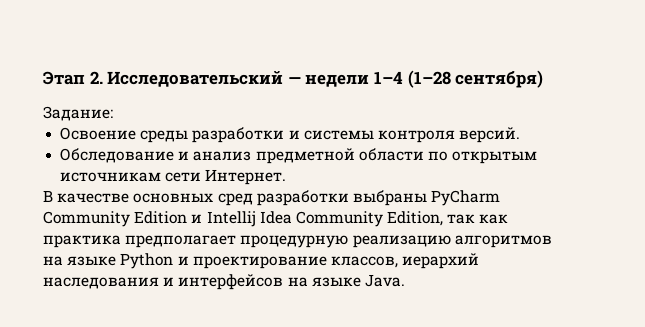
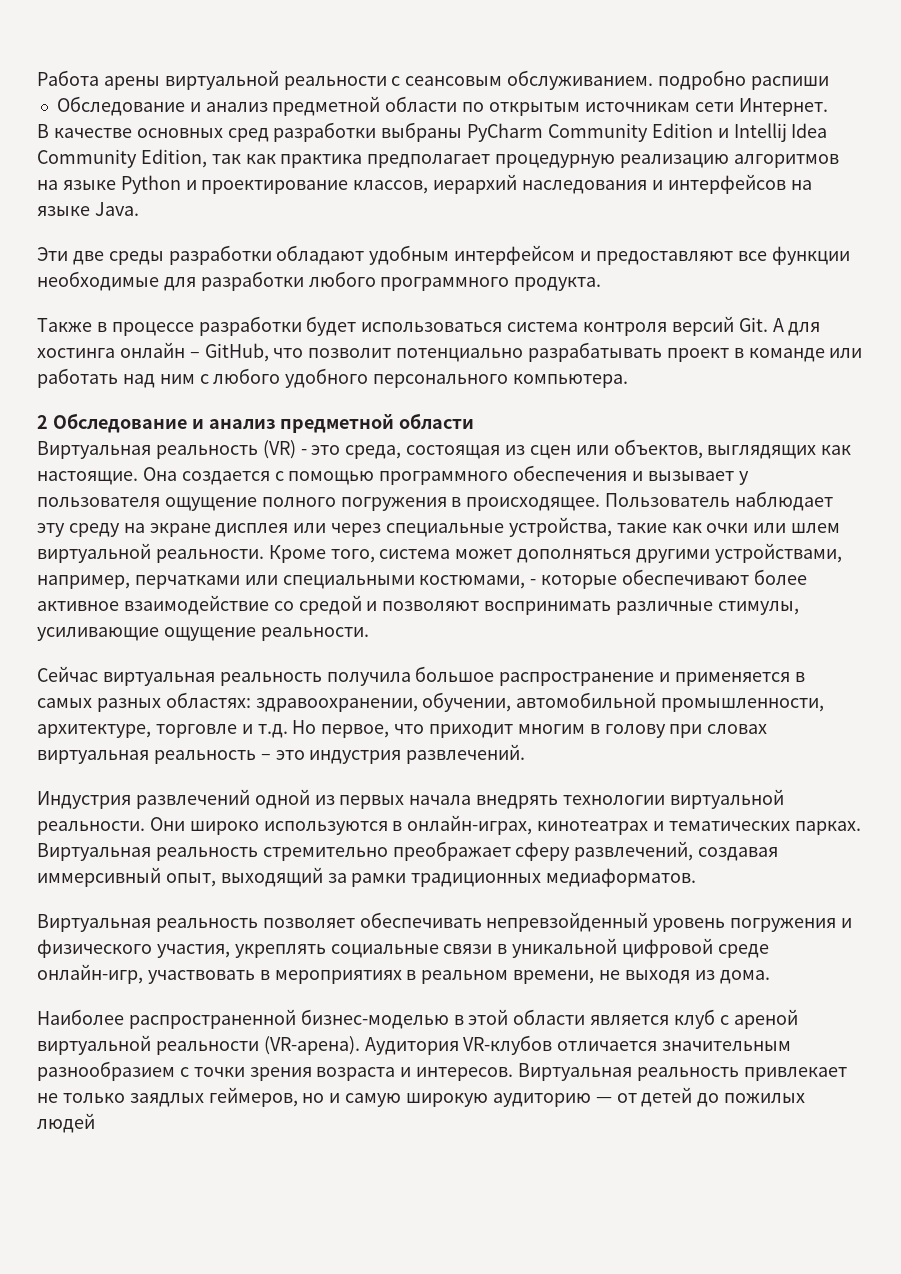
- Этап 2. Исследовательский — недели 1–4 (1–28 сентября)
- Задание:
- Освоение среды разработки и системы контроля версий.
+ Работа арены виртуальной реальности с сеансовым обслуживанием. подробно распиши
+ Эти две среды разработки обладают удобным интерфейсом и предоставляют все функции необходимые для разработки любого программного продукта.
+ Также в процессе разработки будет использоваться система контроля версий Git. А для хостинга онлайн – GitHub, что позволит потенциально разрабатывать проект в команде или работать над ним с любого удобного персонального компьютера.
+ 2 Обследование и анализ предметной области
+ Виртуальная реальность (VR) - это среда, состоящая из сцен или объектов, выглядящих как настоящие. Она создается с помощью программного обеспечения и вызывает у пользователя ощущение полного погружения в происходящее. Пользователь наблюдает эту среду на экране дисплея или через специальные устройства, такие как очки или шлем виртуальной реальности. Кроме того, система может дополняться другими устройствами, например, перчатками или специальными костюмами, - которые обеспечивают более активное взаимодействие со средой и позволяют воспринимать различные стимулы, усиливающие ощущение реальности.
+ Сейчас виртуальная реальность получила большое распространение и применяется в самых разных областях: здравоохранении, обучении, автомобильной промышленности, архитектуре, торговле и т.д. Но первое, что приходит многим в голову при словах виртуальная реальность – это индустрия развлечений.
+ Индустрия развлечений одной из первых начала внедрять технологии виртуальной реальности. Они широко используются в онлайн-играх, кинотеатрах и тематических парках. Виртуальная реальность стремительно преображает сферу развлечений, создавая иммерсивный опыт, выходящий за рамки традиционных медиаформатов.
+ Виртуальная реальность позволяет обеспечивать непревзойденный уровень погружения и физического участия, укреплять социальные связи в уникальной цифровой среде онлайн-игр, участвовать в мероприятиях в реальном времени, не выходя из дома.
+ Наиболее распространенной бизнес-моделью в этой области является клуб с ареной виртуальной реальности (VR-арена). Аудитория VR-клубов отличается значительным разнообразием с точки зрения возраста и интересов. Виртуальная реальность привлекает не только заядлых геймеров, но и самую широкую аудиторию — от детей до пожилых людей

